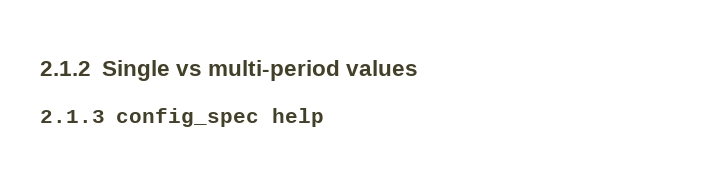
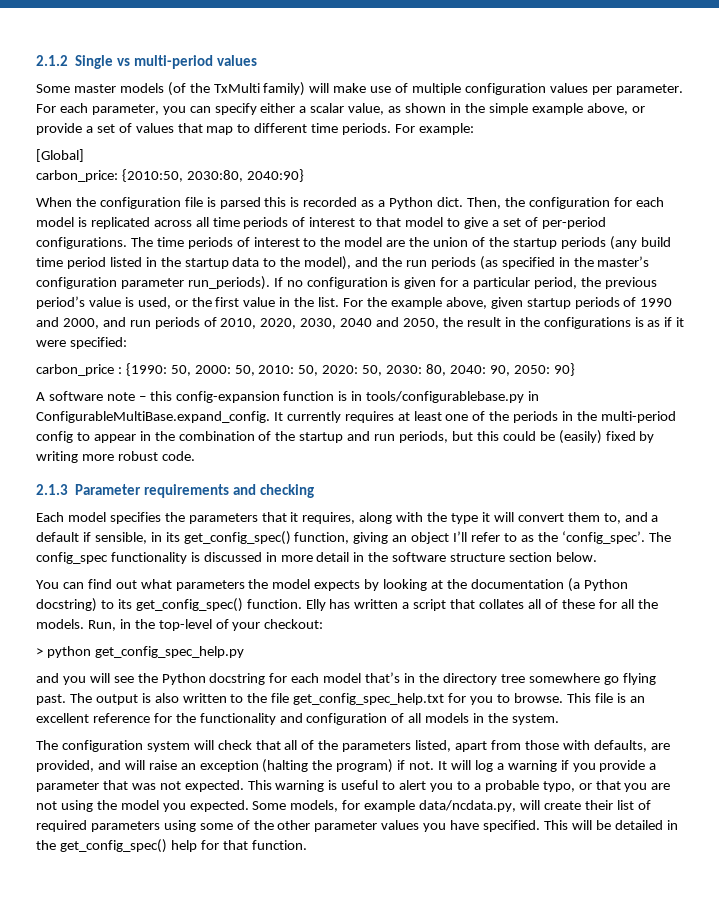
- 2.1.3 config_spec help
+ Some master models (of the TxMulti family) will make use of multiple configuration values per parameter. For each parameter, you can specify either a scalar value, as shown in the simple example above, or provide a set of values that map to different time periods. For example:
+ [Global]
+ carbon_price: {2010:50, 2030:80, 2040:90}
+ When the configuration file is parsed this is recorded as a Python dict. Then, the configuration for each model is replicated across all time periods of interest to that model to give a set of per-period configurations. The time periods of interest to the model are the union of the startup periods (any build time period listed in the startup data to the model), and the run periods (as specified in the master’s configuration parameter run_periods). If no configuration is given for a particular period, the previous period’s value is used, or the first value in the list. For the example above, given startup periods of 1990 and 2000, and run periods of 2010, 2020, 2030, 2040 and 2050, the result in the configurations is as if it were specified:
+ carbon_price : {1990: 50, 2000: 50, 2010: 50, 2020: 50, 2030: 80, 2040: 90, 2050: 90}
+ A software note – this config-expansion function is in tools/configurablebase.py in ConfigurableMultiBase.expand_config. It currently requires at least one of the periods in the multi-period config to appear in the combination of the startup and run periods, but this could be (easily) fixed by writing more robust code.
+ 2.1.3 Parameter requirements and checking
+ Each model specifies the parameters that it requires, along with the type it will convert them to, and a default if sensible, in its get_config_spec() function, giving an object I’ll refer to as the ‘config_spec’. The config_spec functionality is discussed in more detail in the software structure section below.
+ You can find out what parameters the model expects by looking at the documentation (a Python docstring) to its get_config_spec() function. Elly has written a script that collates all of these for all the models. Run, in the top-level of your checkout:
+ > python get_config_spec_help.py
+ and you will see the Python docstring for each model that’s in the directory tree somewhere go flying past. The output is also written to the file get_config_spec_help.txt for you to browse. This file is an excellent reference for the functionality and configuration of all models in the system.
+ The configuration system will check that all of the parameters listed, apart from those with defaults, are provided, and will raise an exception (halting the program) if not. It will log a warning if you provide a parameter that was not expected. This warning is useful to alert you to a probable typo, or that you are not using the model you expected. Some models, for example data/ncdata.py, will create their list of required parameters using some of the other parameter values you have specified. This will be detailed in the get_config_spec() help for that function.

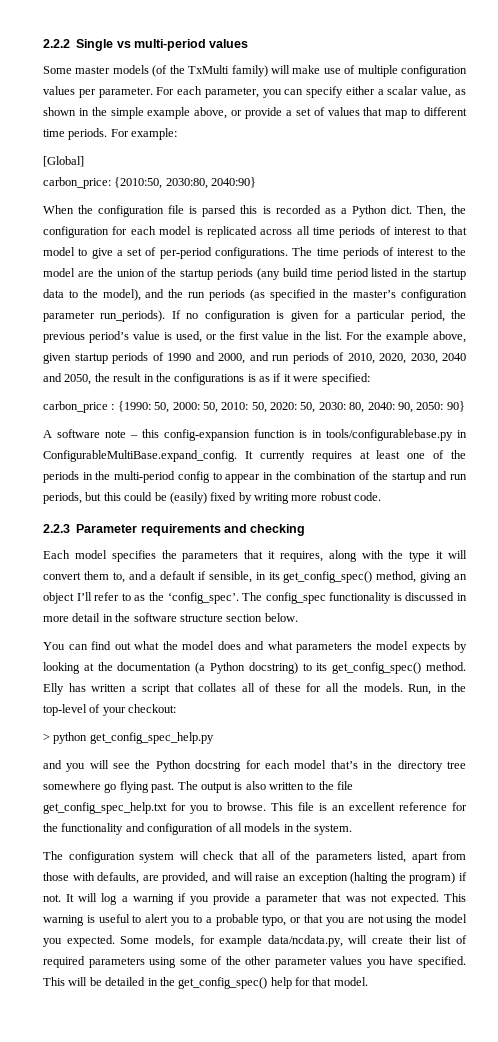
- 2.1.2 Single vs multi-period values
+ 2.2.2 Single vs multi-period values
- 2.1.3 Parameter requirements and checking
+ 2.2.3 Parameter requirements and checking
- Each model specifies the parameters that it requires, along with the type it will convert them to, and a default if sensible, in its get_config_spec() function, giving an object I’ll refer to as the ‘config_spec’.
+ Each model specifies the parameters that it requires, along with the type it will convert them to, and a default if sensible, in its get_config_spec() method, giving an object I’ll refer to as the ‘config_spec’.
- You can find out what parameters the model expects by looking at the documentation (a Python docstring) to its get_config_spec() function.
+ You can find out what the model does and what parameters the model expects by looking at the documentation (a Python docstring) to its get_config_spec() method.
- This will be detailed in the get_config_spec() help for that function.
+ This will be detailed in the get_config_spec() help for that model.

